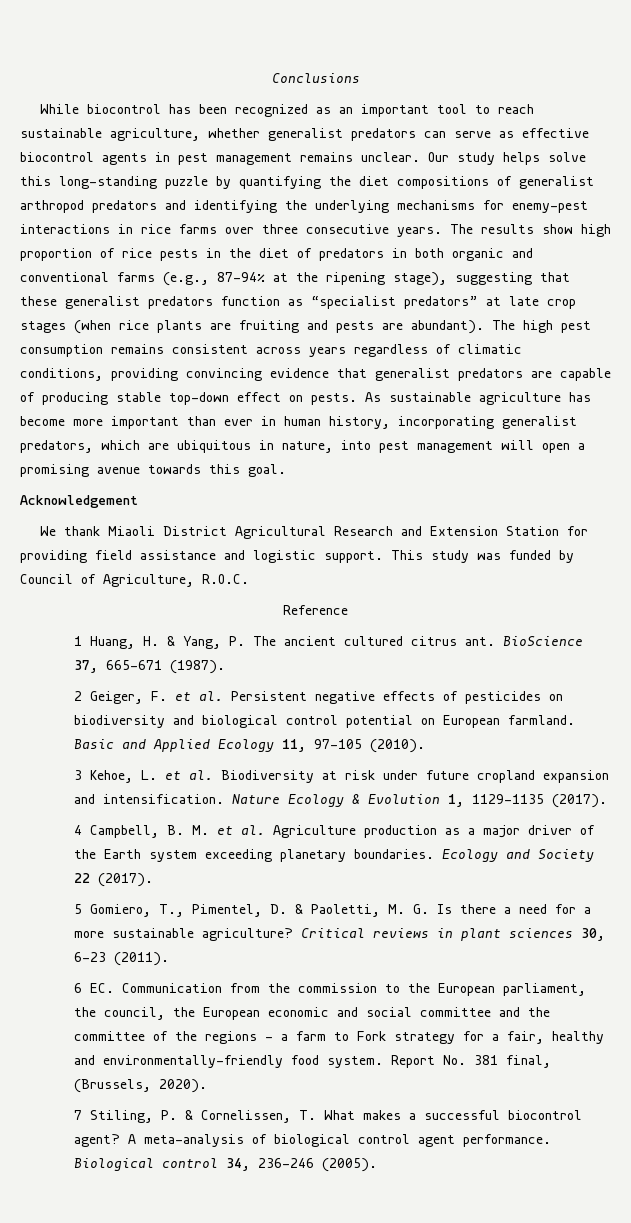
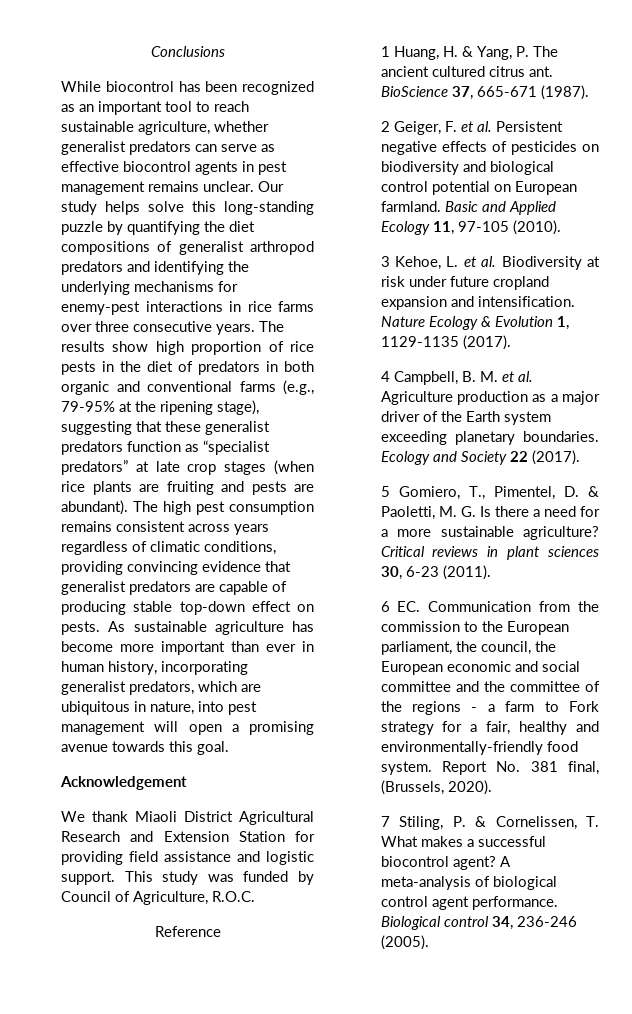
- The results show high proportion of rice pests in the diet of predators in both organic and conventional farms (e.g., 87-94% at the ripening stage), suggesting that these generalist predators function as “specialist predators” at late crop stages (when rice plants are fruiting and pests are abundant).
+ The results show high proportion of rice pests in the diet of predators in both organic and conventional farms (e.g., 79-95% at the ripening stage), suggesting that these generalist predators function as “specialist predators” at late crop stages (when rice plants are fruiting and pests are abundant).

